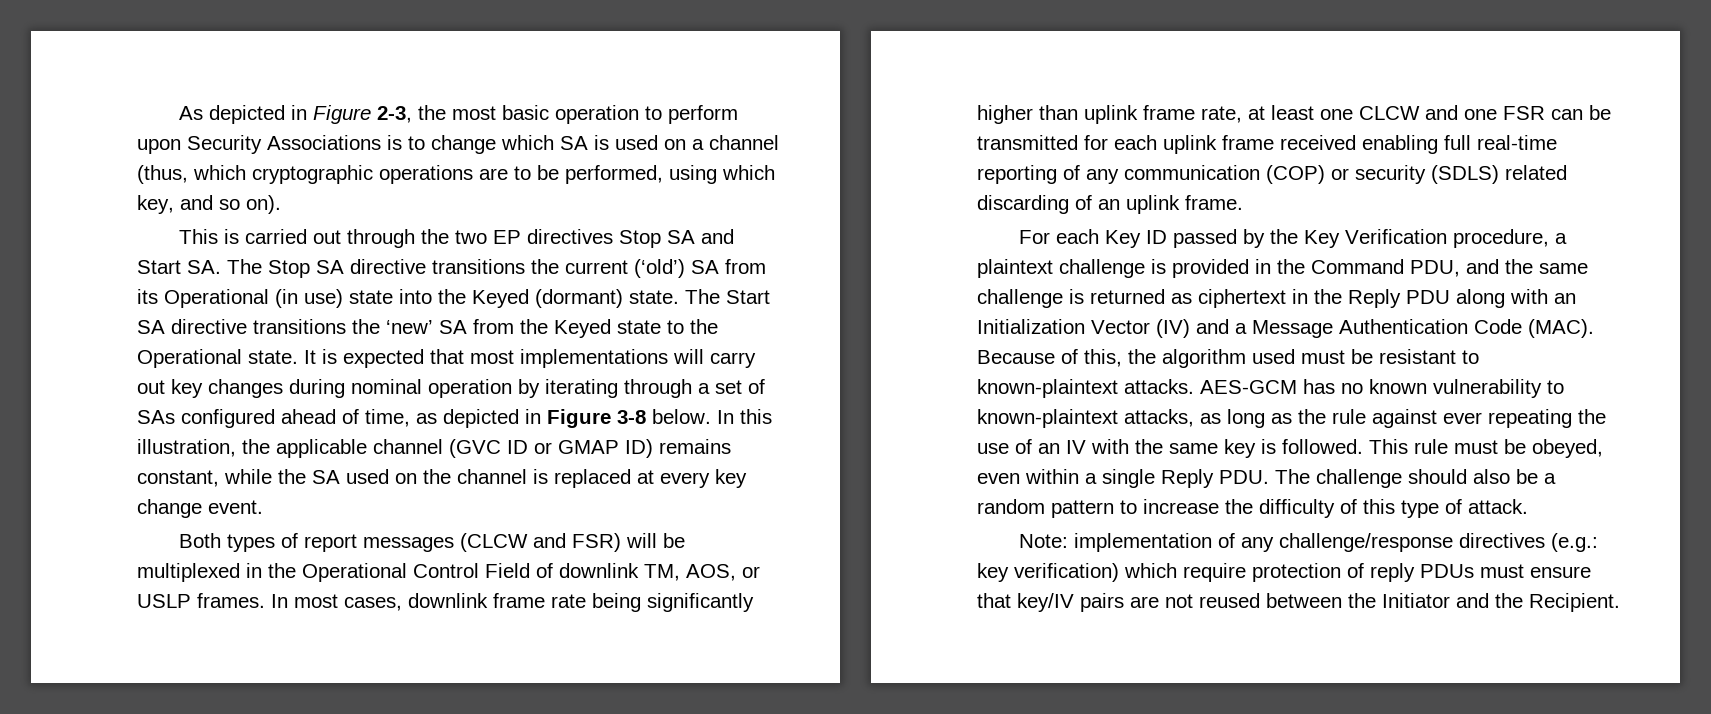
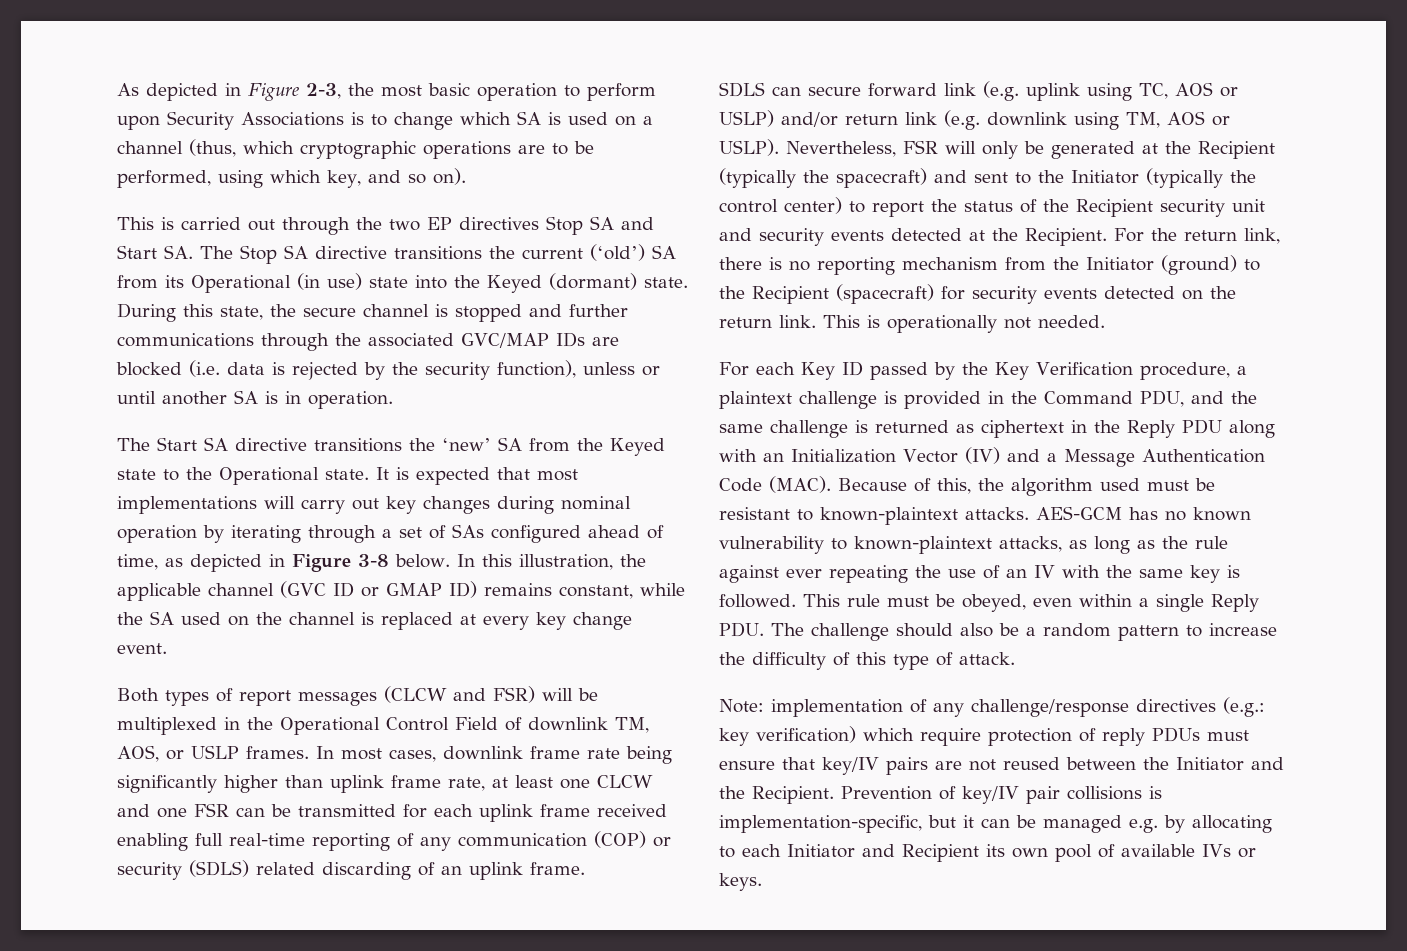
- This is carried out through the two EP directives Stop SA and Start SA. The Stop SA directive transitions the current (‘old’) SA from its Operational (in use) state into the Keyed (dormant) state. The Start SA directive transitions the ‘new’ SA from the Keyed state to the Operational state.
+ This is carried out through the two EP directives Stop SA and Start SA. The Stop SA directive transitions the current (‘old’) SA from its Operational (in use) state into the Keyed (dormant) state. During this state, the secure channel is stopped and further communications through the associated GVC/MAP IDs are blocked (i.e. data is rejected by the security function), unless or until another SA is in operation.
+ The Start SA directive transitions the ‘new’ SA from the Keyed state to the Operational state.
+ SDLS can secure forward link (e.g. uplink using TC, AOS or USLP) and/or return link (e.g. downlink using TM, AOS or USLP). Nevertheless, FSR will only be generated at the Recipient (typically the spacecraft) and sent to the Initiator (typically the control center) to report the status of the Recipient security unit and security events detected at the Recipient. For the return link, there is no reporting mechanism from the Initiator (ground) to the Recipient (spacecraft) for security events detected on the return link. This is operationally not needed.
+ Prevention of key/IV pair collisions is implementation-specific, but it can be managed e.g. by allocating to each Initiator and Recipient its own pool of available IVs or keys.

